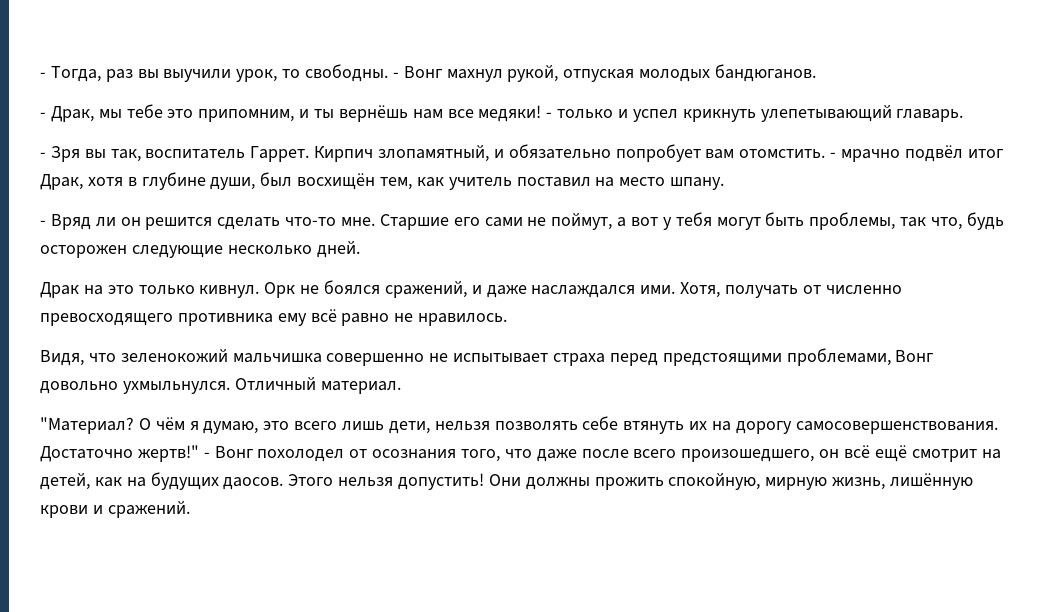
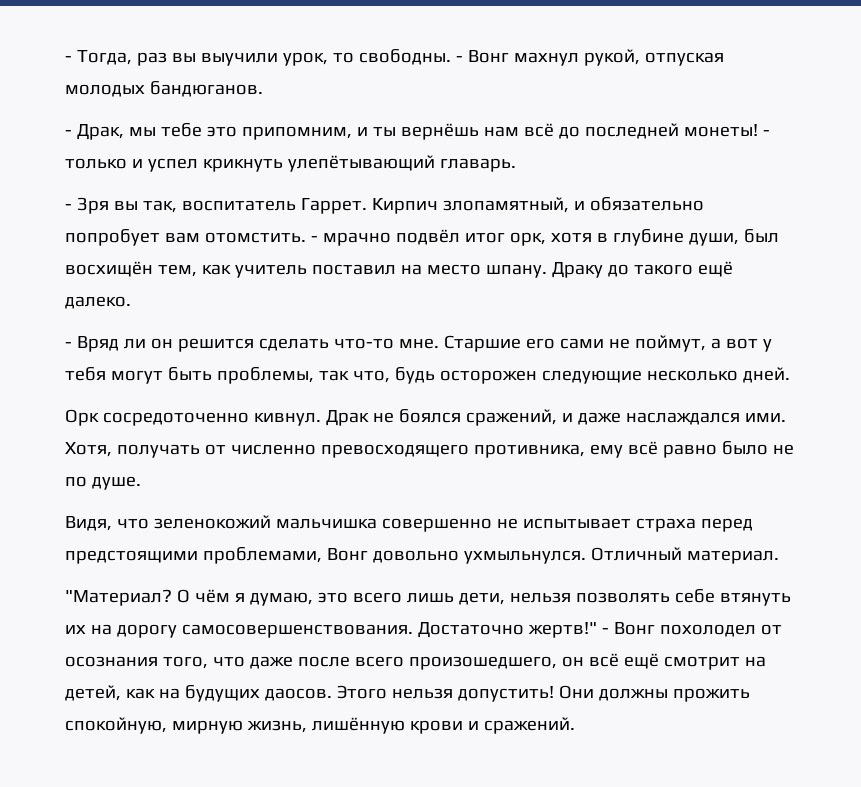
- - Драк, мы тебе это припомним, и ты вернёшь нам все медяки!
+ - Драк, мы тебе это припомним, и ты вернёшь нам всё до последней монеты!
- - только и успел крикнуть улепетывающий главарь.
+ - только и успел крикнуть улепётывающий главарь.
- - мрачно подвёл итог Драк, хотя в глубине души, был восхищён тем, как учитель поставил на место шпану.
+ - мрачно подвёл итог орк, хотя в глубине души, был восхищён тем, как учитель поставил на место шпану. Драку до такого ещё далеко.
- Драк на это только кивнул. Орк не боялся сражений, и даже наслаждался ими.
+ Орк сосредоточенно кивнул. Драк не боялся сражений, и даже наслаждался ими.
- Хотя, получать от численно превосходящего противника ему всё равно не нравилось.
+ Хотя, получать от численно превосходящего противника, ему всё равно было не по душе.

